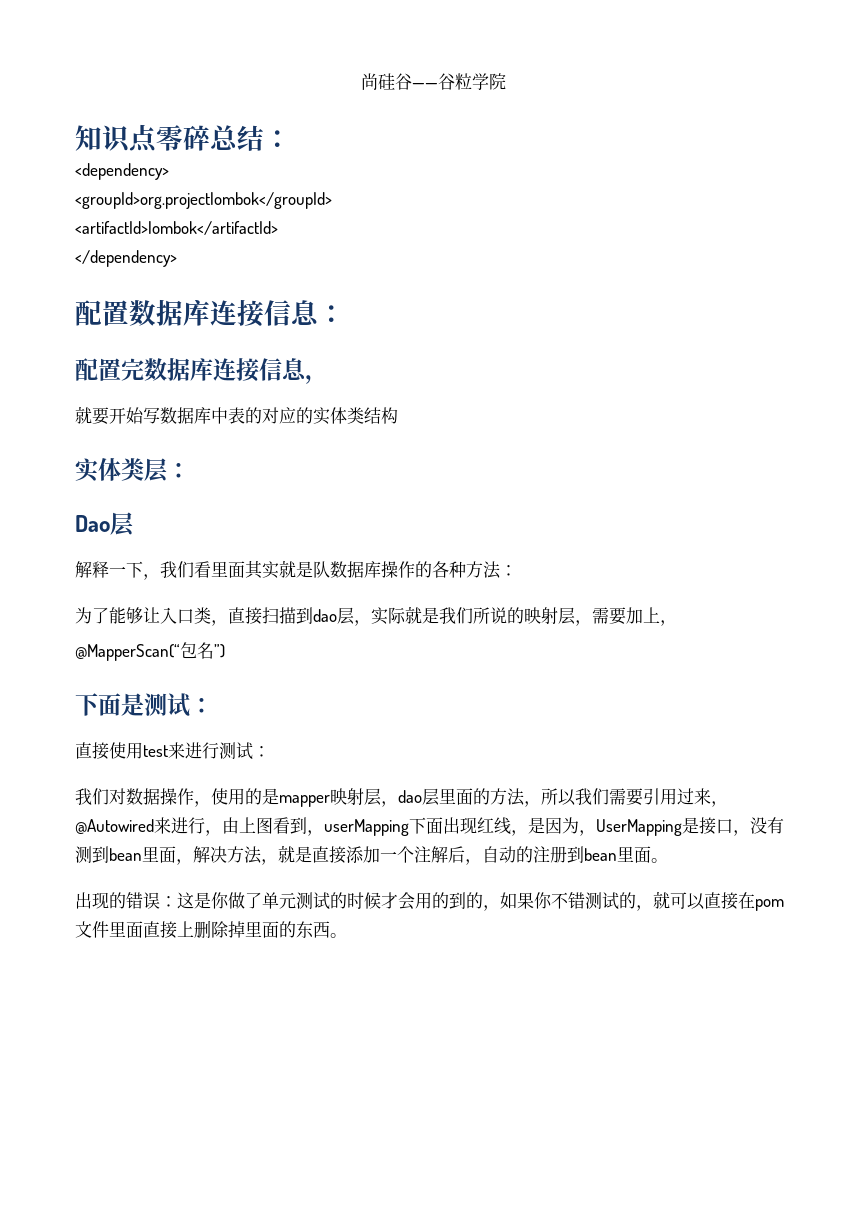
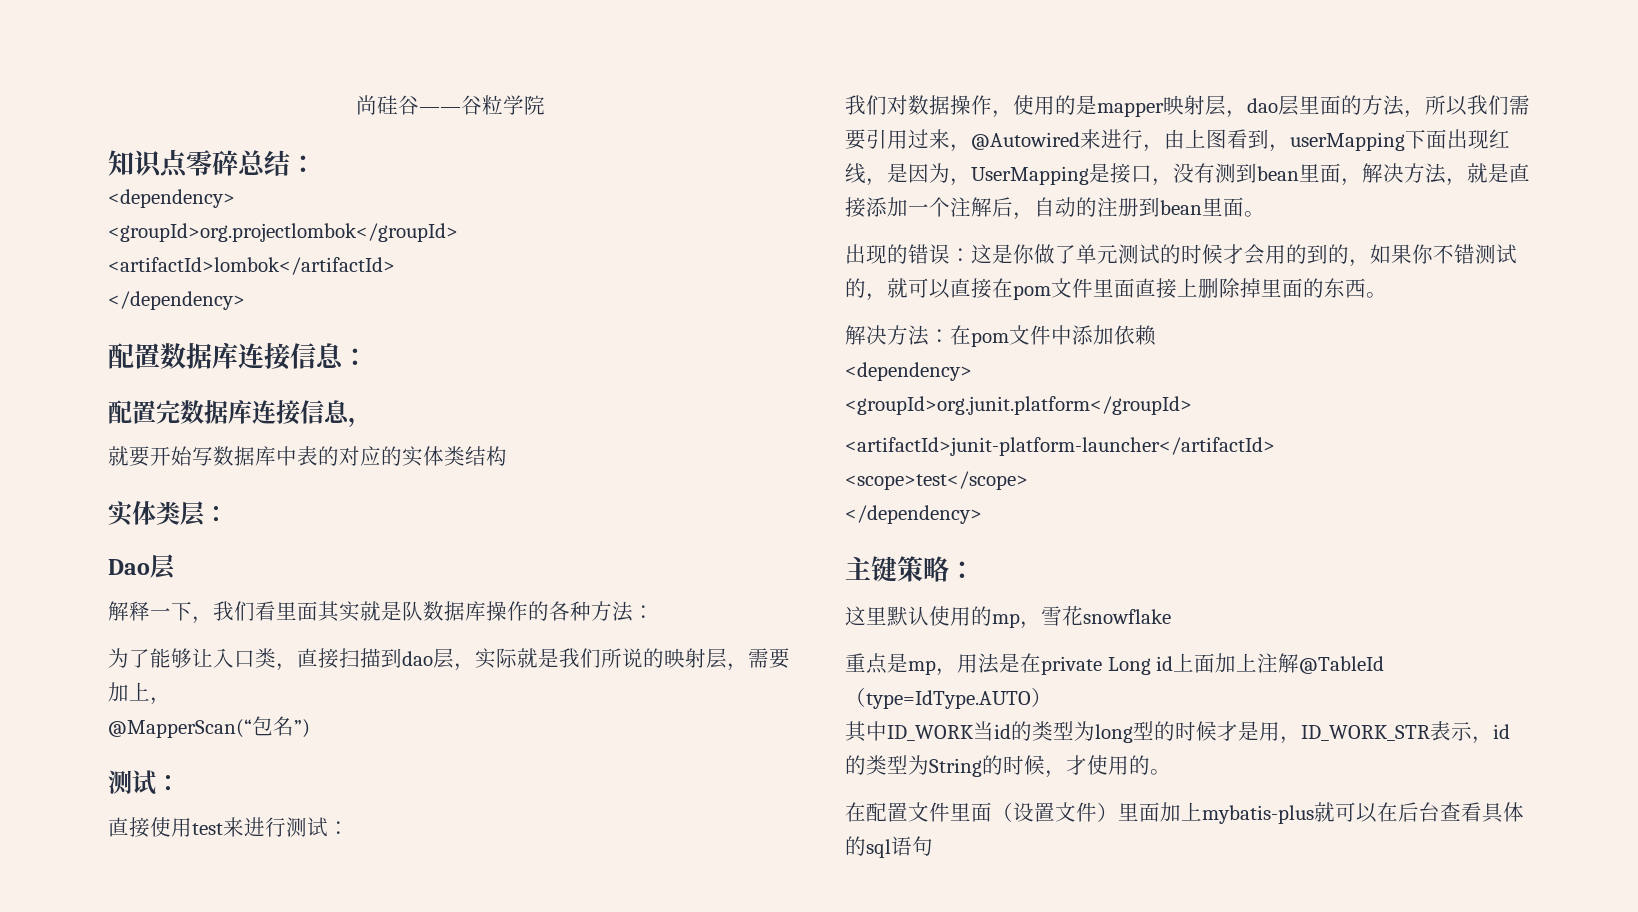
  @MapperScan(“包名”)
- 下面是测试：
+ 测试：
+ 解决方法：在pom文件中添加依赖
+ <dependency>
+ <groupId>org.junit.platform</groupId>
+ <artifactId>junit-platform-launcher</artifactId>
+ <scope>test</scope>
+ </dependency>
+ 主键策略：
+ 这里默认使用的mp，雪花snowflake
+ 重点是mp，用法是在private Long id上面加上注解@TableId（type=IdType.AUTO）
+ 其中ID_WORK当id的类型为long型的时候才是用，ID_WORK_STR表示，id的类型为String的时候，才使用的。
+ 在配置文件里面（设置文件）里面加上mybatis-plus就可以在后台查看具体的sql语句

